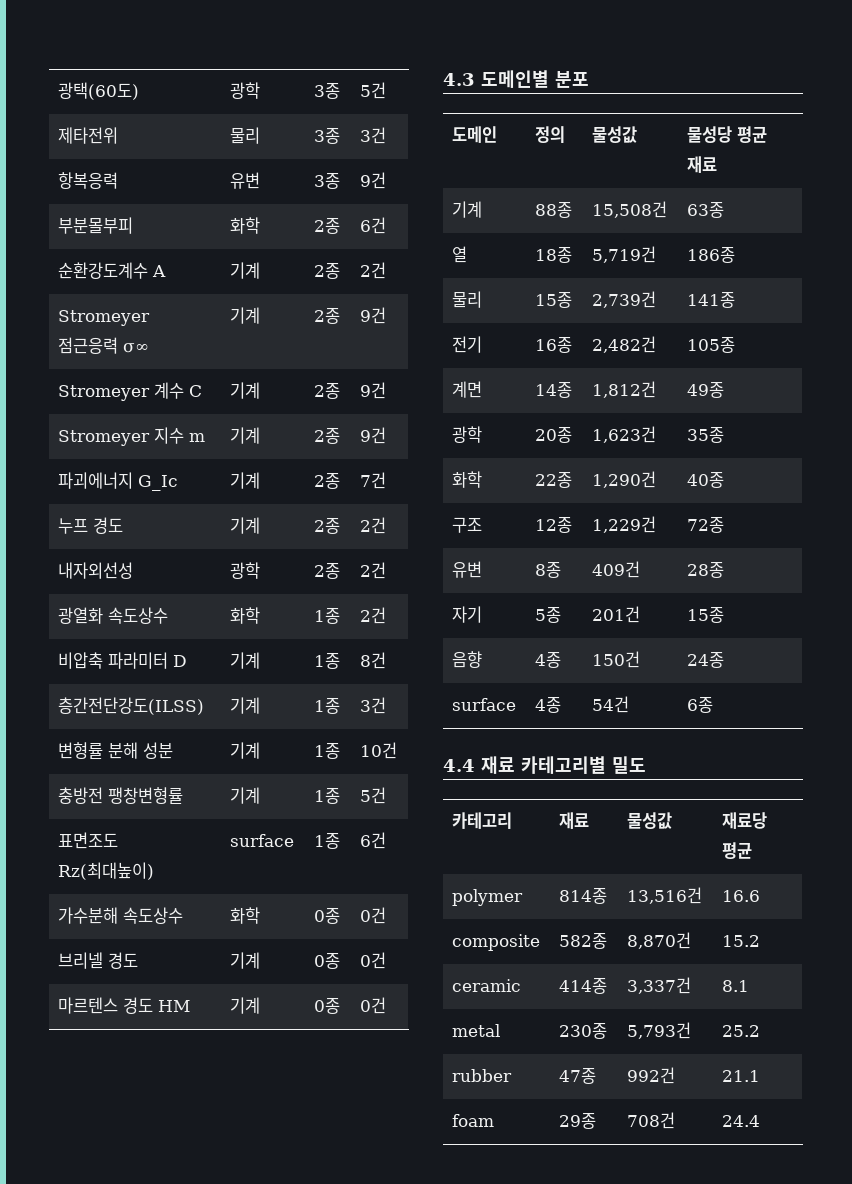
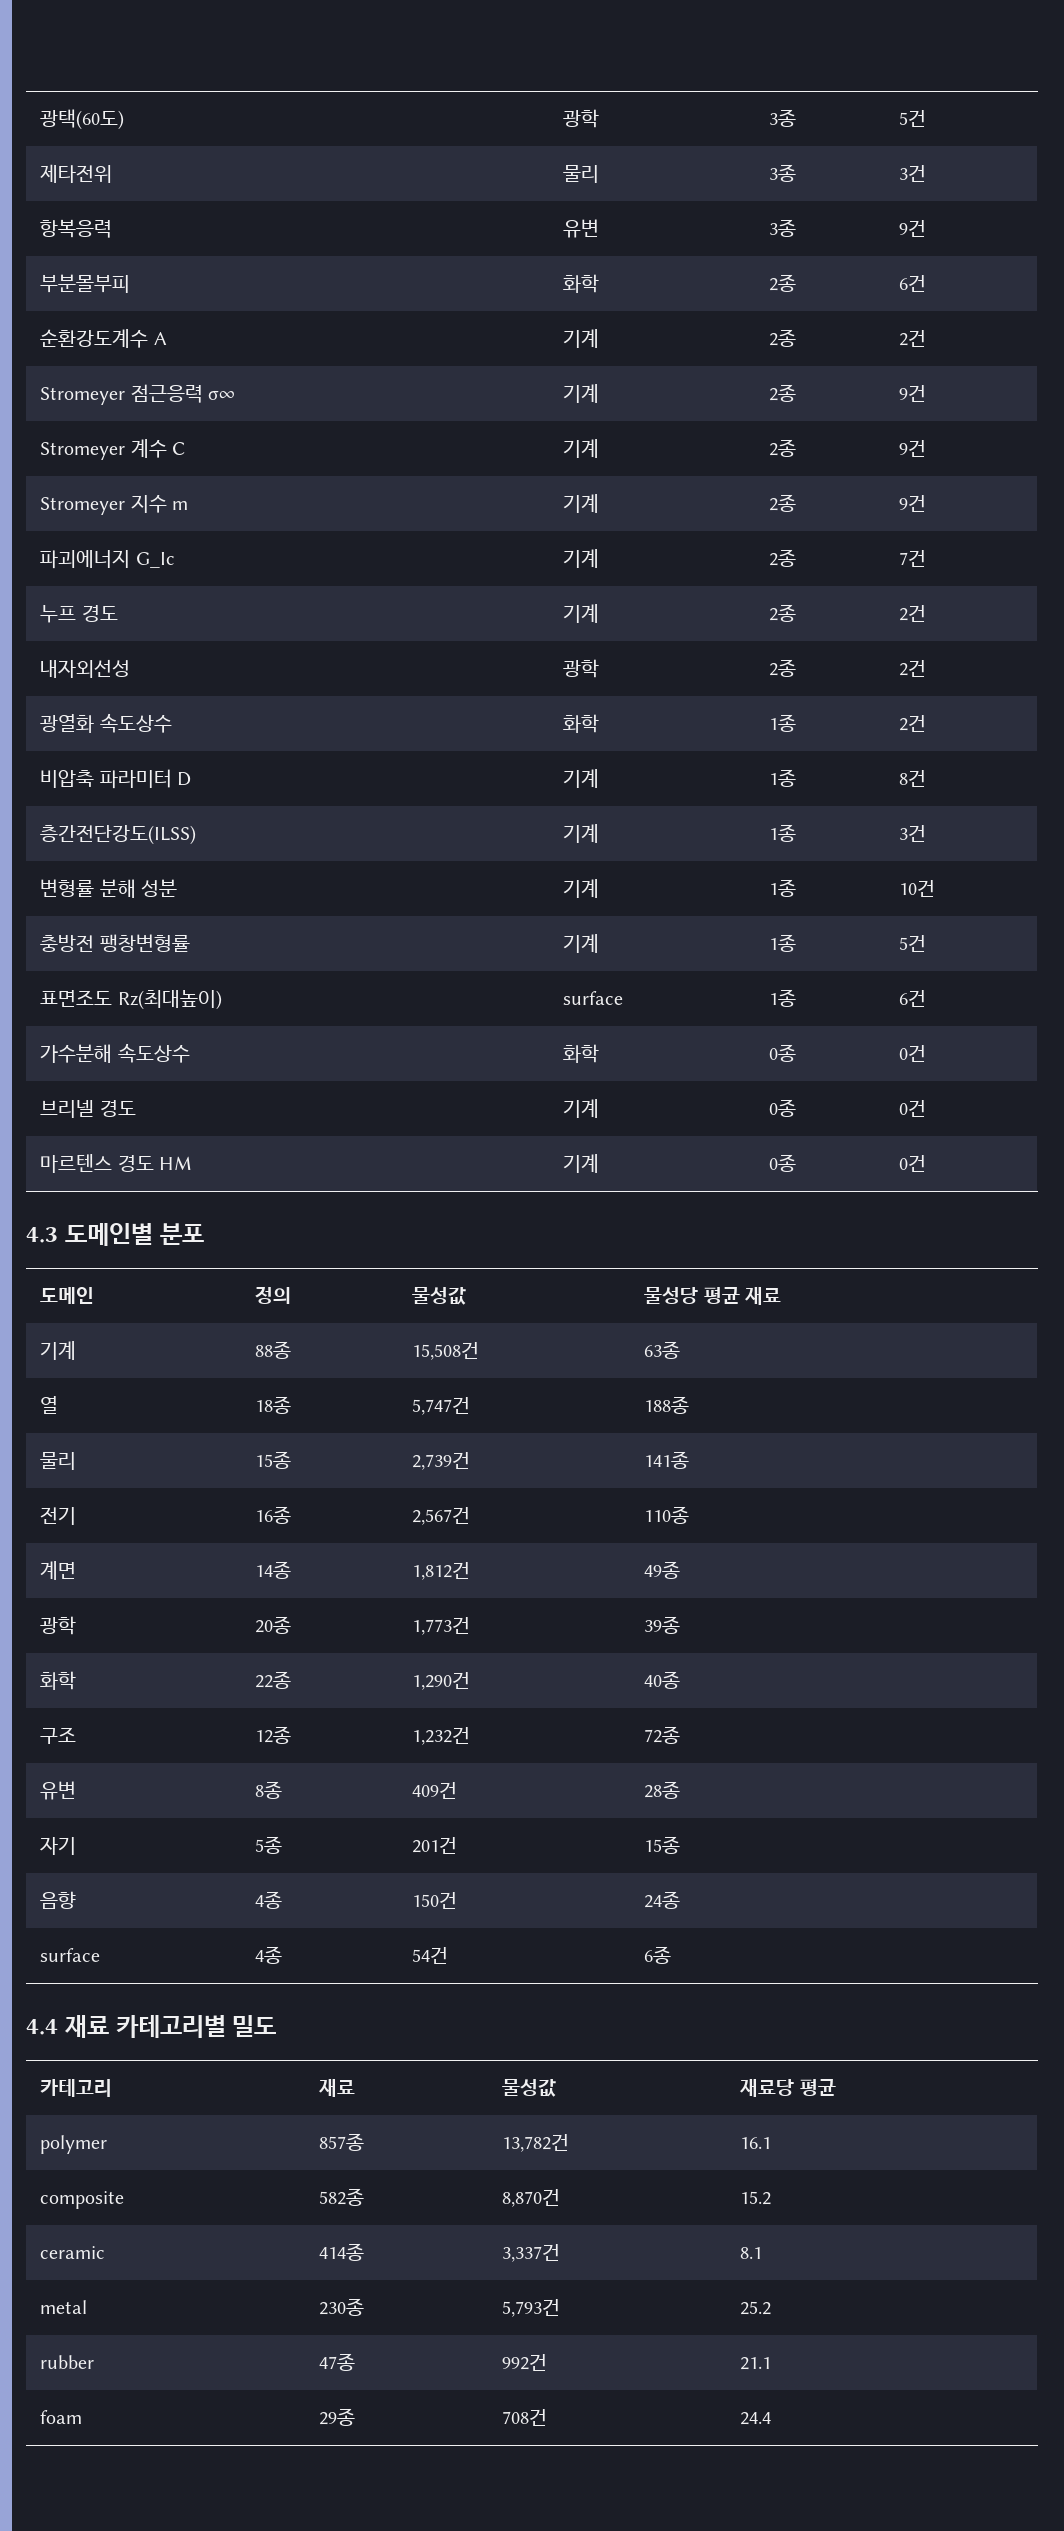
- 열 | 18종 | 5,719건 | 186종
+ 열 | 18종 | 5,747건 | 188종
- 전기 | 16종 | 2,482건 | 105종
+ 전기 | 16종 | 2,567건 | 110종
- 광학 | 20종 | 1,623건 | 35종
+ 광학 | 20종 | 1,773건 | 39종
- 구조 | 12종 | 1,229건 | 72종
+ 구조 | 12종 | 1,232건 | 72종
- polymer | 814종 | 13,516건 | 16.6
+ polymer | 857종 | 13,782건 | 16.1

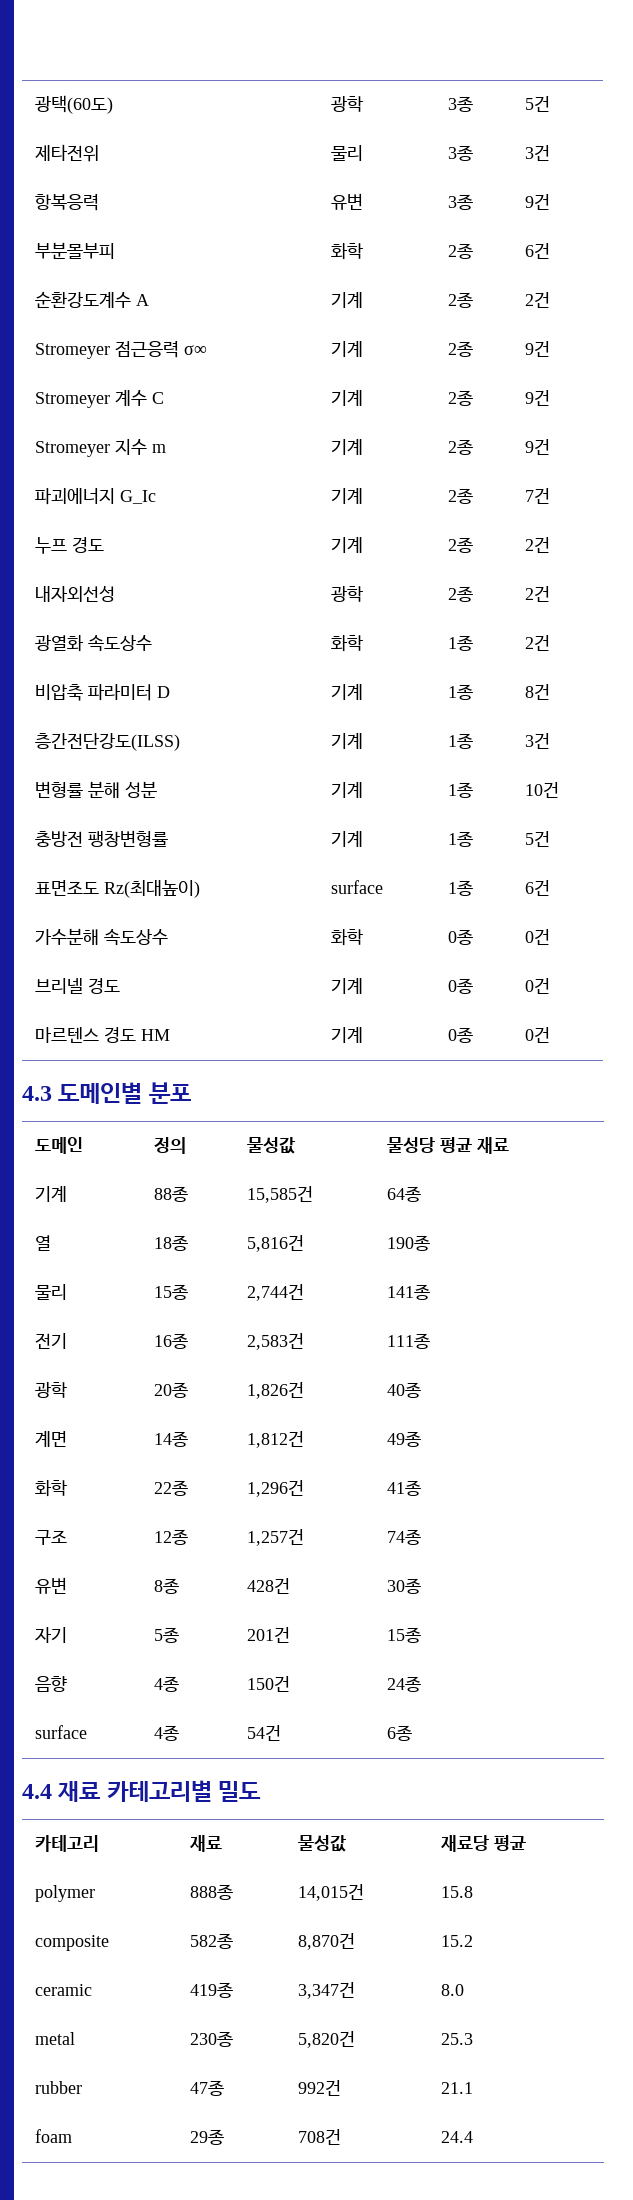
- 기계 | 88종 | 15,508건 | 63종
+ 기계 | 88종 | 15,585건 | 64종
- 열 | 18종 | 5,747건 | 188종
+ 열 | 18종 | 5,816건 | 190종
- 물리 | 15종 | 2,739건 | 141종
+ 물리 | 15종 | 2,744건 | 141종
- 전기 | 16종 | 2,567건 | 110종
+ 전기 | 16종 | 2,583건 | 111종
+ 광학 | 20종 | 1,826건 | 40종
- 광학 | 20종 | 1,773건 | 39종
- 화학 | 22종 | 1,290건 | 40종
+ 화학 | 22종 | 1,296건 | 41종
- 구조 | 12종 | 1,232건 | 72종
+ 구조 | 12종 | 1,257건 | 74종
- 유변 | 8종 | 409건 | 28종
+ 유변 | 8종 | 428건 | 30종
- polymer | 857종 | 13,782건 | 16.1
+ polymer | 888종 | 14,015건 | 15.8
- ceramic | 414종 | 3,337건 | 8.1
+ ceramic | 419종 | 3,347건 | 8.0
- metal | 230종 | 5,793건 | 25.2
+ metal | 230종 | 5,820건 | 25.3

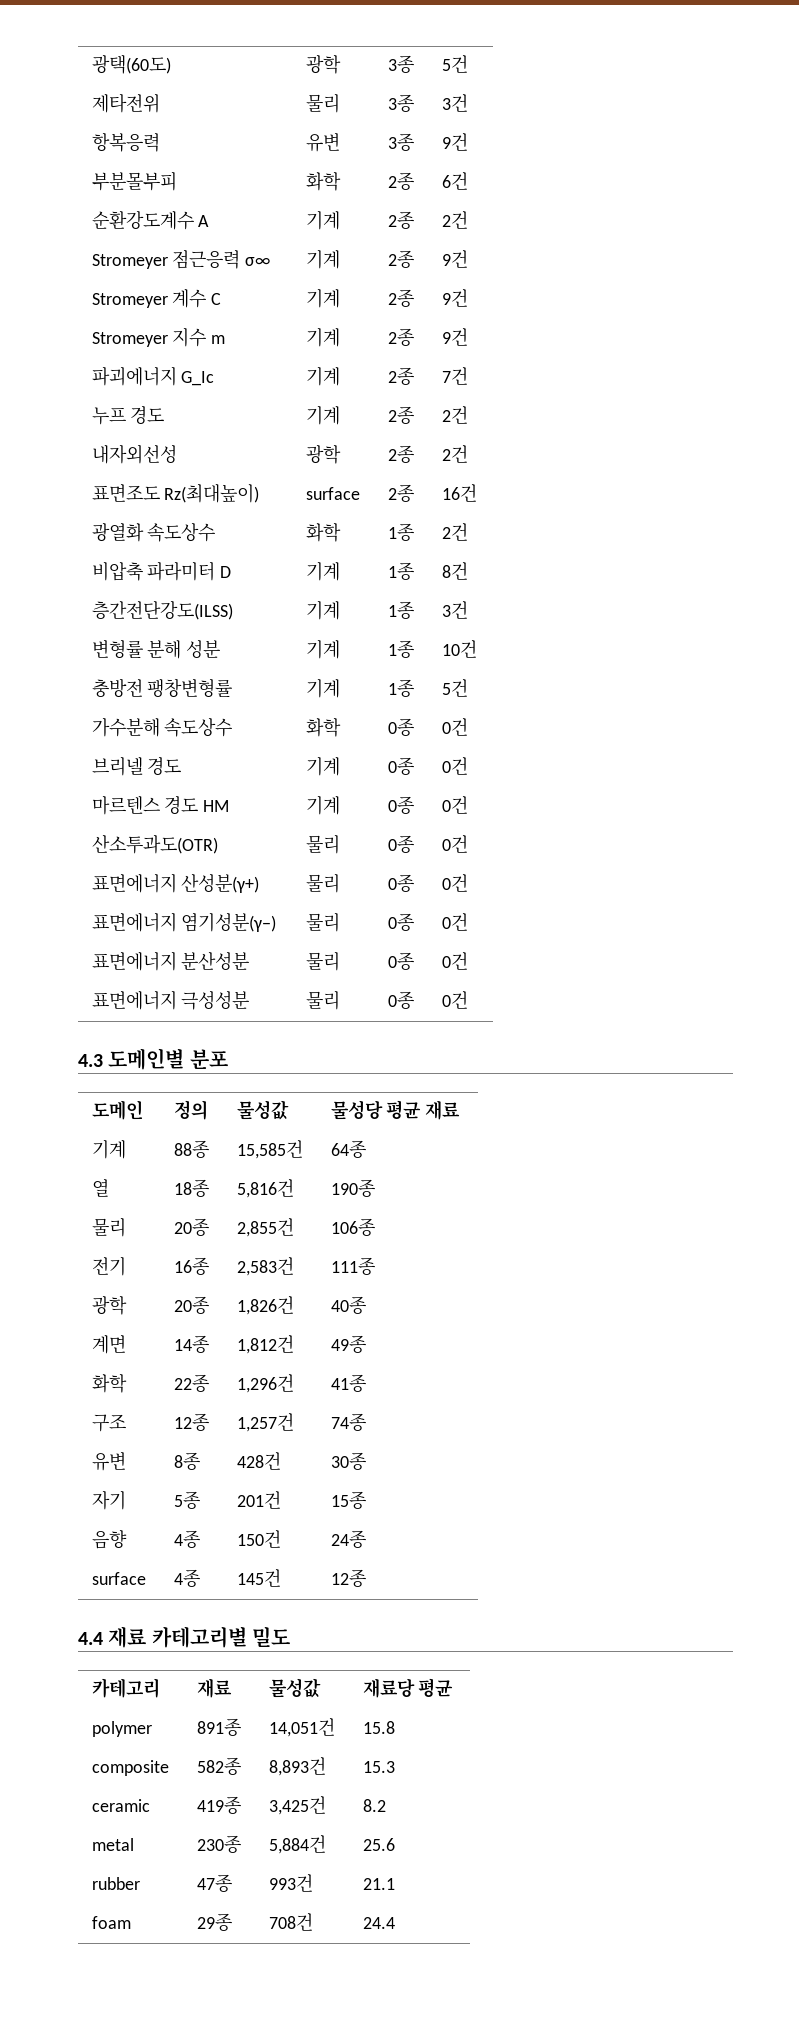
+ 표면조도 Rz(최대높이) | surface | 2종 | 16건
- 표면조도 Rz(최대높이) | surface | 1종 | 6건
+ 산소투과도(OTR) | 물리 | 0종 | 0건
+ 표면에너지 산성분(γ+) | 물리 | 0종 | 0건
+ 표면에너지 염기성분(γ−) | 물리 | 0종 | 0건
+ 표면에너지 분산성분 | 물리 | 0종 | 0건
+ 표면에너지 극성성분 | 물리 | 0종 | 0건
- 물리 | 15종 | 2,744건 | 141종
+ 물리 | 20종 | 2,855건 | 106종
- surface | 4종 | 54건 | 6종
+ surface | 4종 | 145건 | 12종
- polymer | 888종 | 14,015건 | 15.8
+ polymer | 891종 | 14,051건 | 15.8
- composite | 582종 | 8,870건 | 15.2
+ composite | 582종 | 8,893건 | 15.3
- ceramic | 419종 | 3,347건 | 8.0
+ ceramic | 419종 | 3,425건 | 8.2
- metal | 230종 | 5,820건 | 25.3
+ metal | 230종 | 5,884건 | 25.6
- rubber | 47종 | 992건 | 21.1
+ rubber | 47종 | 993건 | 21.1

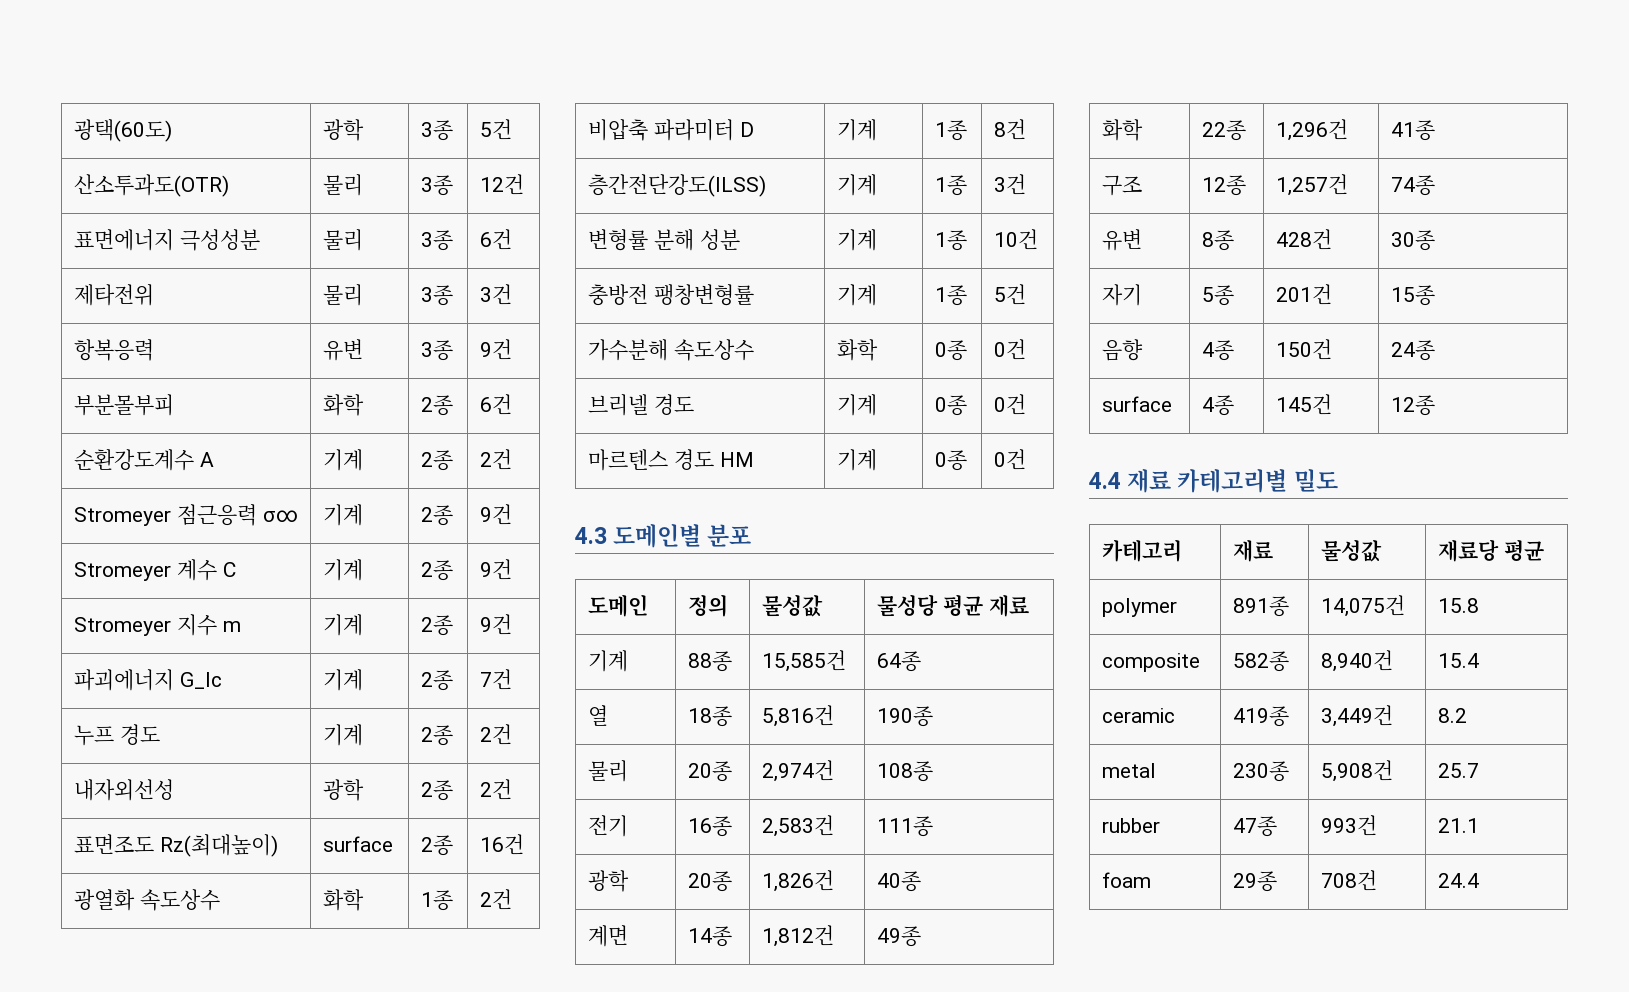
+ 산소투과도(OTR) | 물리 | 3종 | 12건
+ 표면에너지 극성성분 | 물리 | 3종 | 6건
- 산소투과도(OTR) | 물리 | 0종 | 0건
- 표면에너지 산성분(γ+) | 물리 | 0종 | 0건
- 표면에너지 염기성분(γ−) | 물리 | 0종 | 0건
- 표면에너지 분산성분 | 물리 | 0종 | 0건
- 표면에너지 극성성분 | 물리 | 0종 | 0건
- 물리 | 20종 | 2,855건 | 106종
+ 물리 | 20종 | 2,974건 | 108종
- polymer | 891종 | 14,051건 | 15.8
+ polymer | 891종 | 14,075건 | 15.8
- composite | 582종 | 8,893건 | 15.3
+ composite | 582종 | 8,940건 | 15.4
- ceramic | 419종 | 3,425건 | 8.2
+ ceramic | 419종 | 3,449건 | 8.2
- metal | 230종 | 5,884건 | 25.6
+ metal | 230종 | 5,908건 | 25.7

